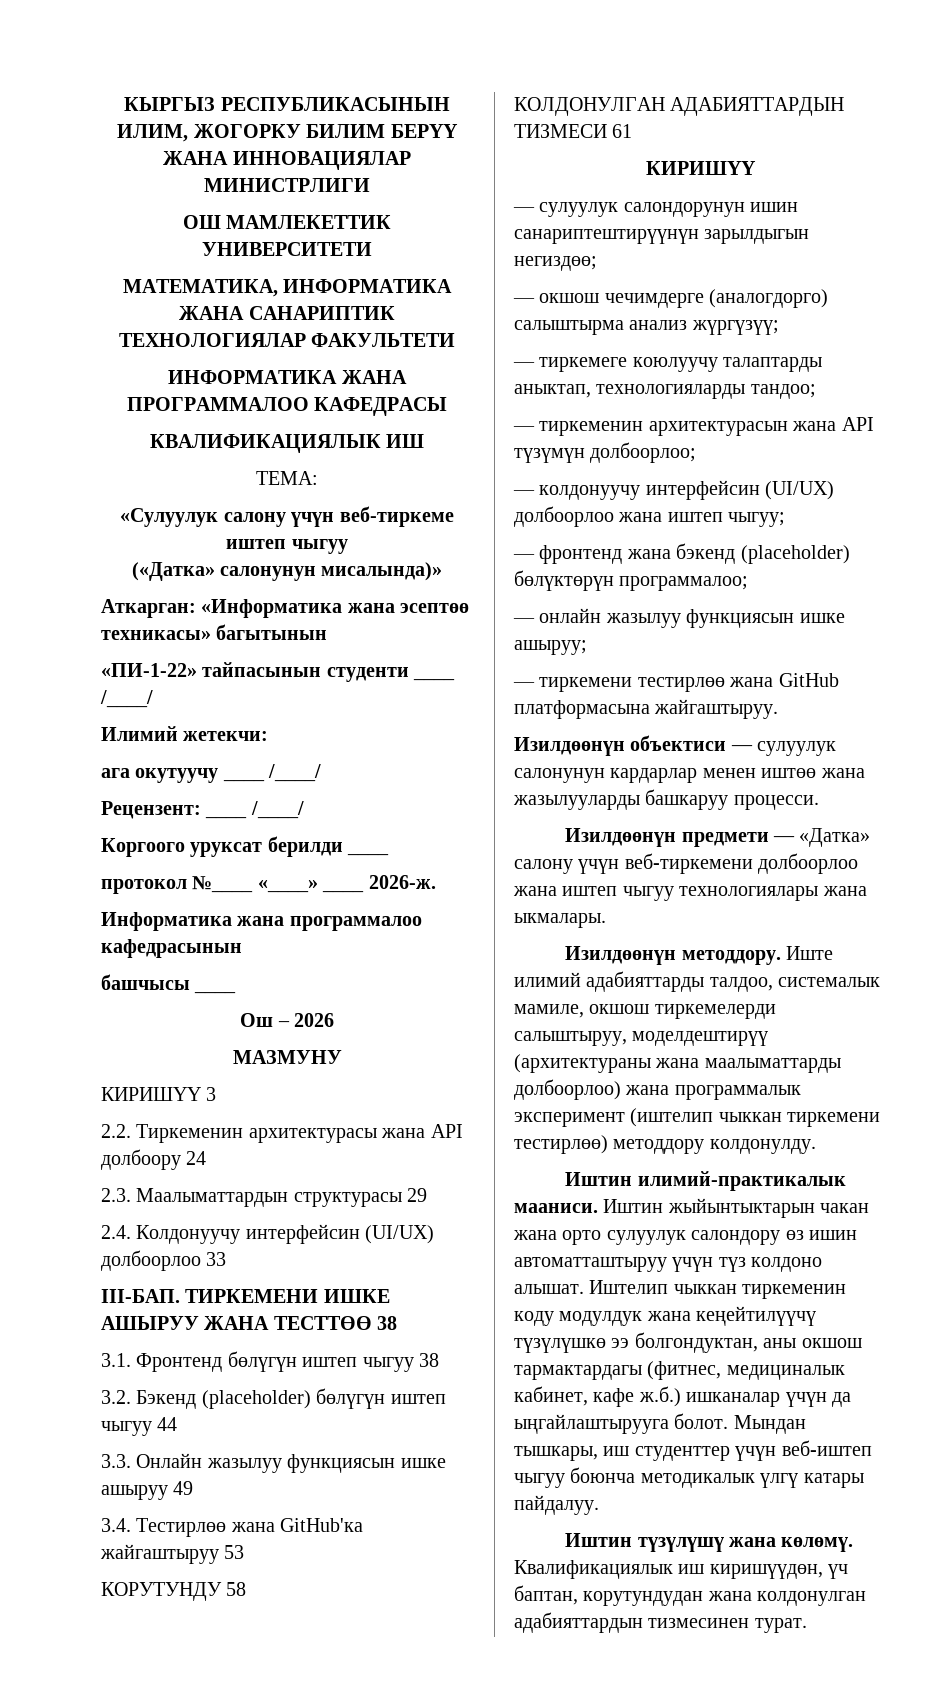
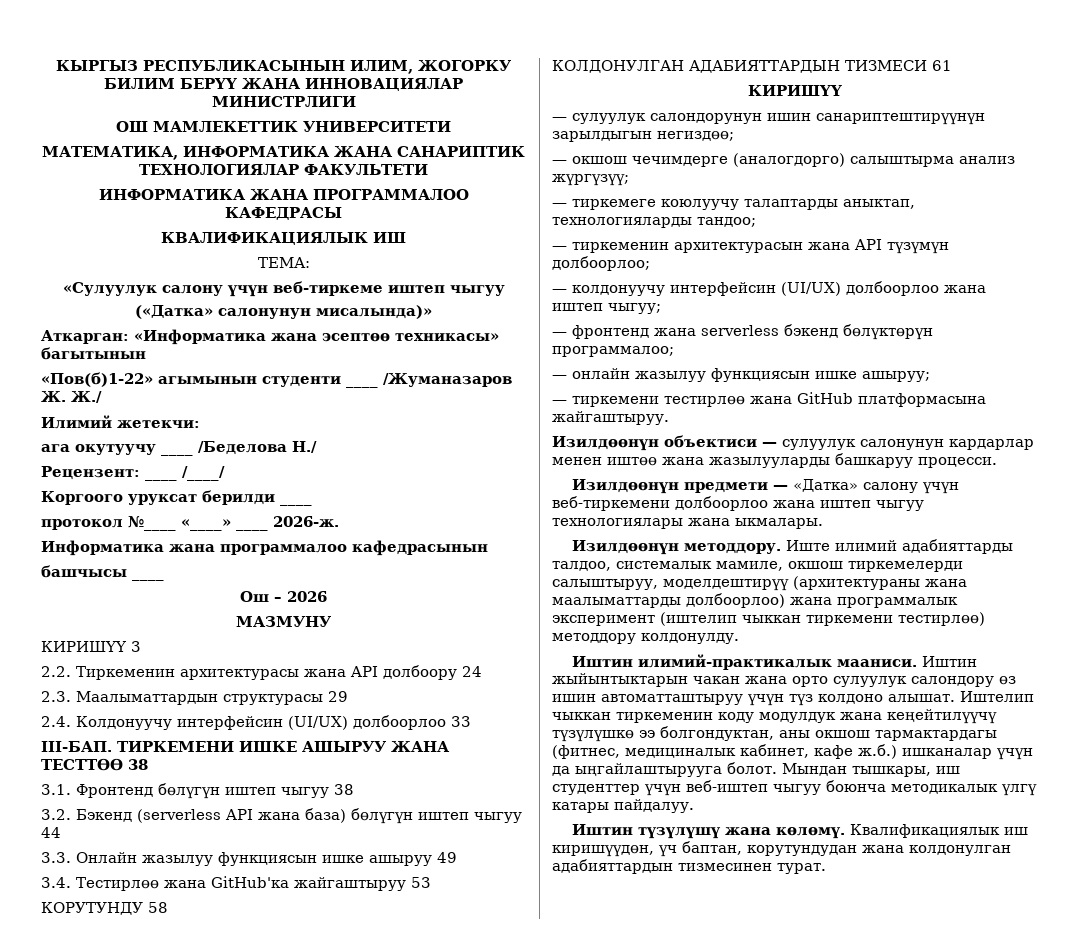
- «ПИ-1-22» тайпасынын студенти ____ /____/
+ «Пов(б)1-22» агымынын студенти ____ /Жуманазаров Ж. Ж./
- ага окутуучу ____ /____/
+ ага окутуучу ____ /Беделова Н./
- 3.2. Бэкенд (placeholder) бөлүгүн иштеп чыгуу 44
+ 3.2. Бэкенд (serverless API жана база) бөлүгүн иштеп чыгуу 44
- — фронтенд жана бэкенд (placeholder) бөлүктөрүн программалоо;
+ — фронтенд жана serverless бэкенд бөлүктөрүн программалоо;

